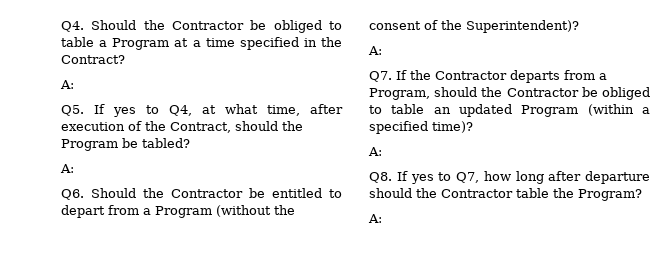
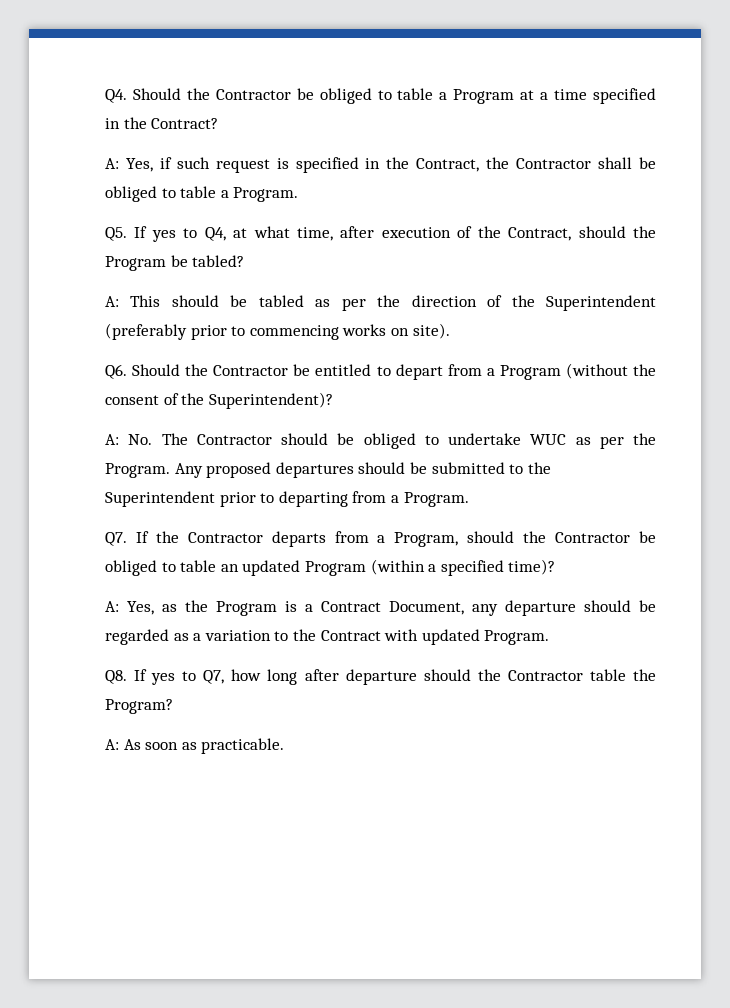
  Q4. Should the Contractor be obliged to table a Program at a time specified in the Contract?
- A:
+ A: Yes, if such request is specified in the Contract, the Contractor shall be obliged to table a Program.
  Q5. If yes to Q4, at what time, after execution of the Contract, should the Program be tabled?
- A:
+ A: This should be tabled as per the direction of the Superintendent (preferably prior to commencing works on site).
  Q6. Should the Contractor be entitled to depart from a Program (without the consent of the Superintendent)?
- A:
+ A: No. The Contractor should be obliged to undertake WUC as per the Program. Any proposed departures should be submitted to the Superintendent prior to departing from a Program.
  Q7. If the Contractor departs from a Program, should the Contractor be obliged to table an updated Program (within a specified time)?
- A:
+ A: Yes, as the Program is a Contract Document, any departure should be regarded as a variation to the Contract with updated Program.
  Q8. If yes to Q7, how long after departure should the Contractor table the Program?
- A:
+ A: As soon as practicable.

